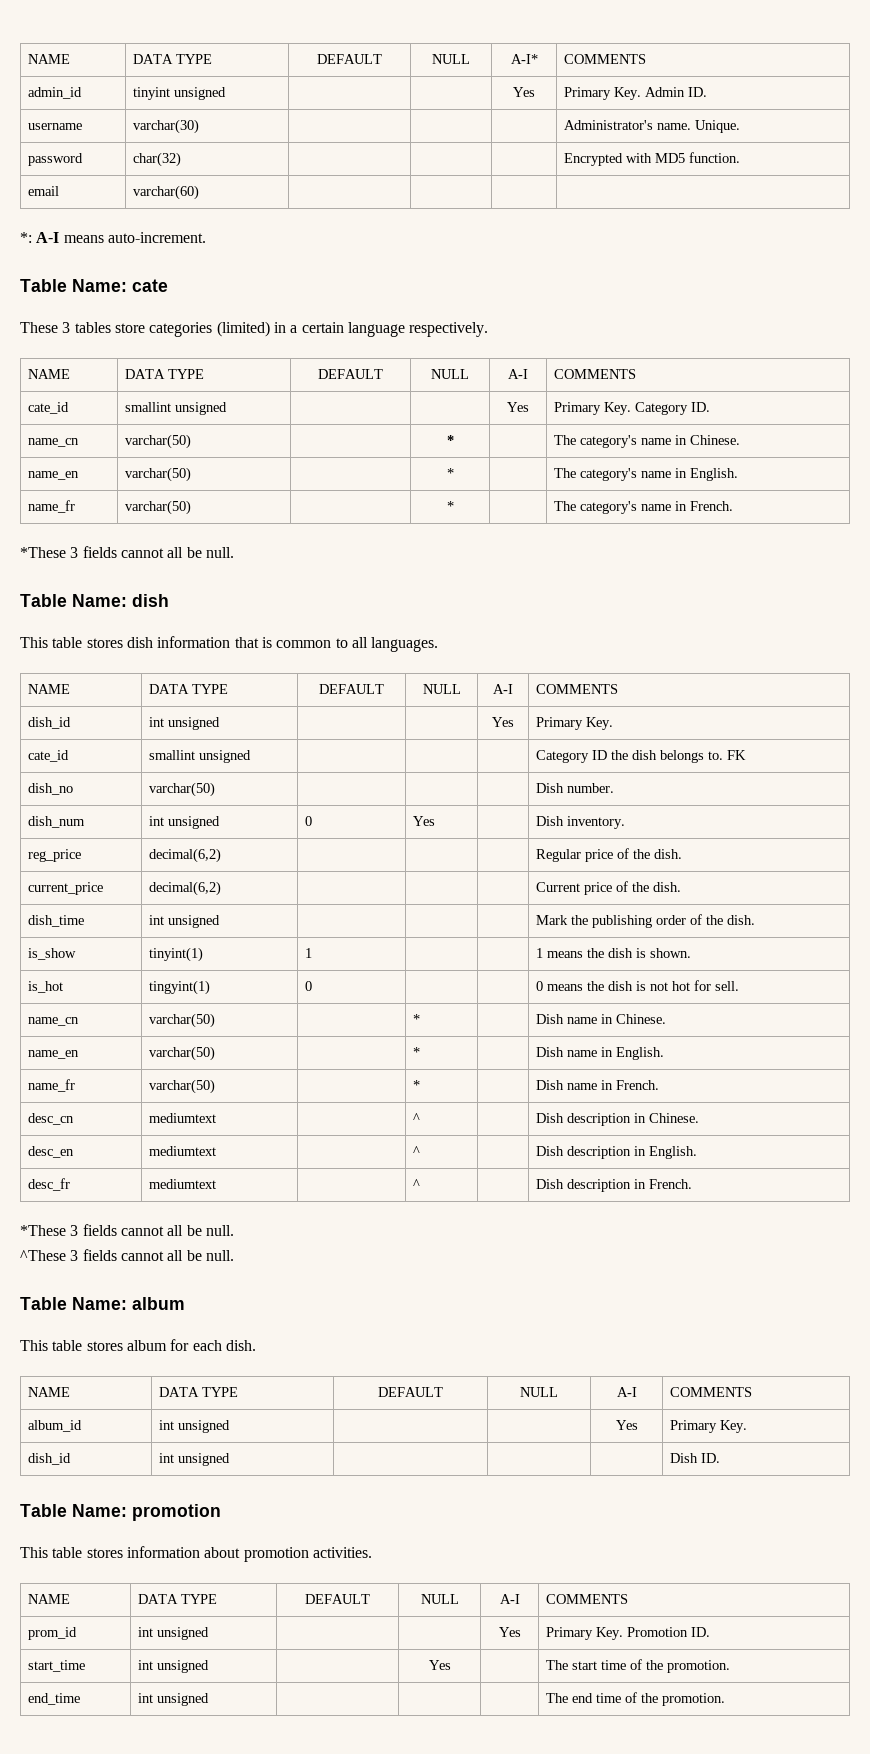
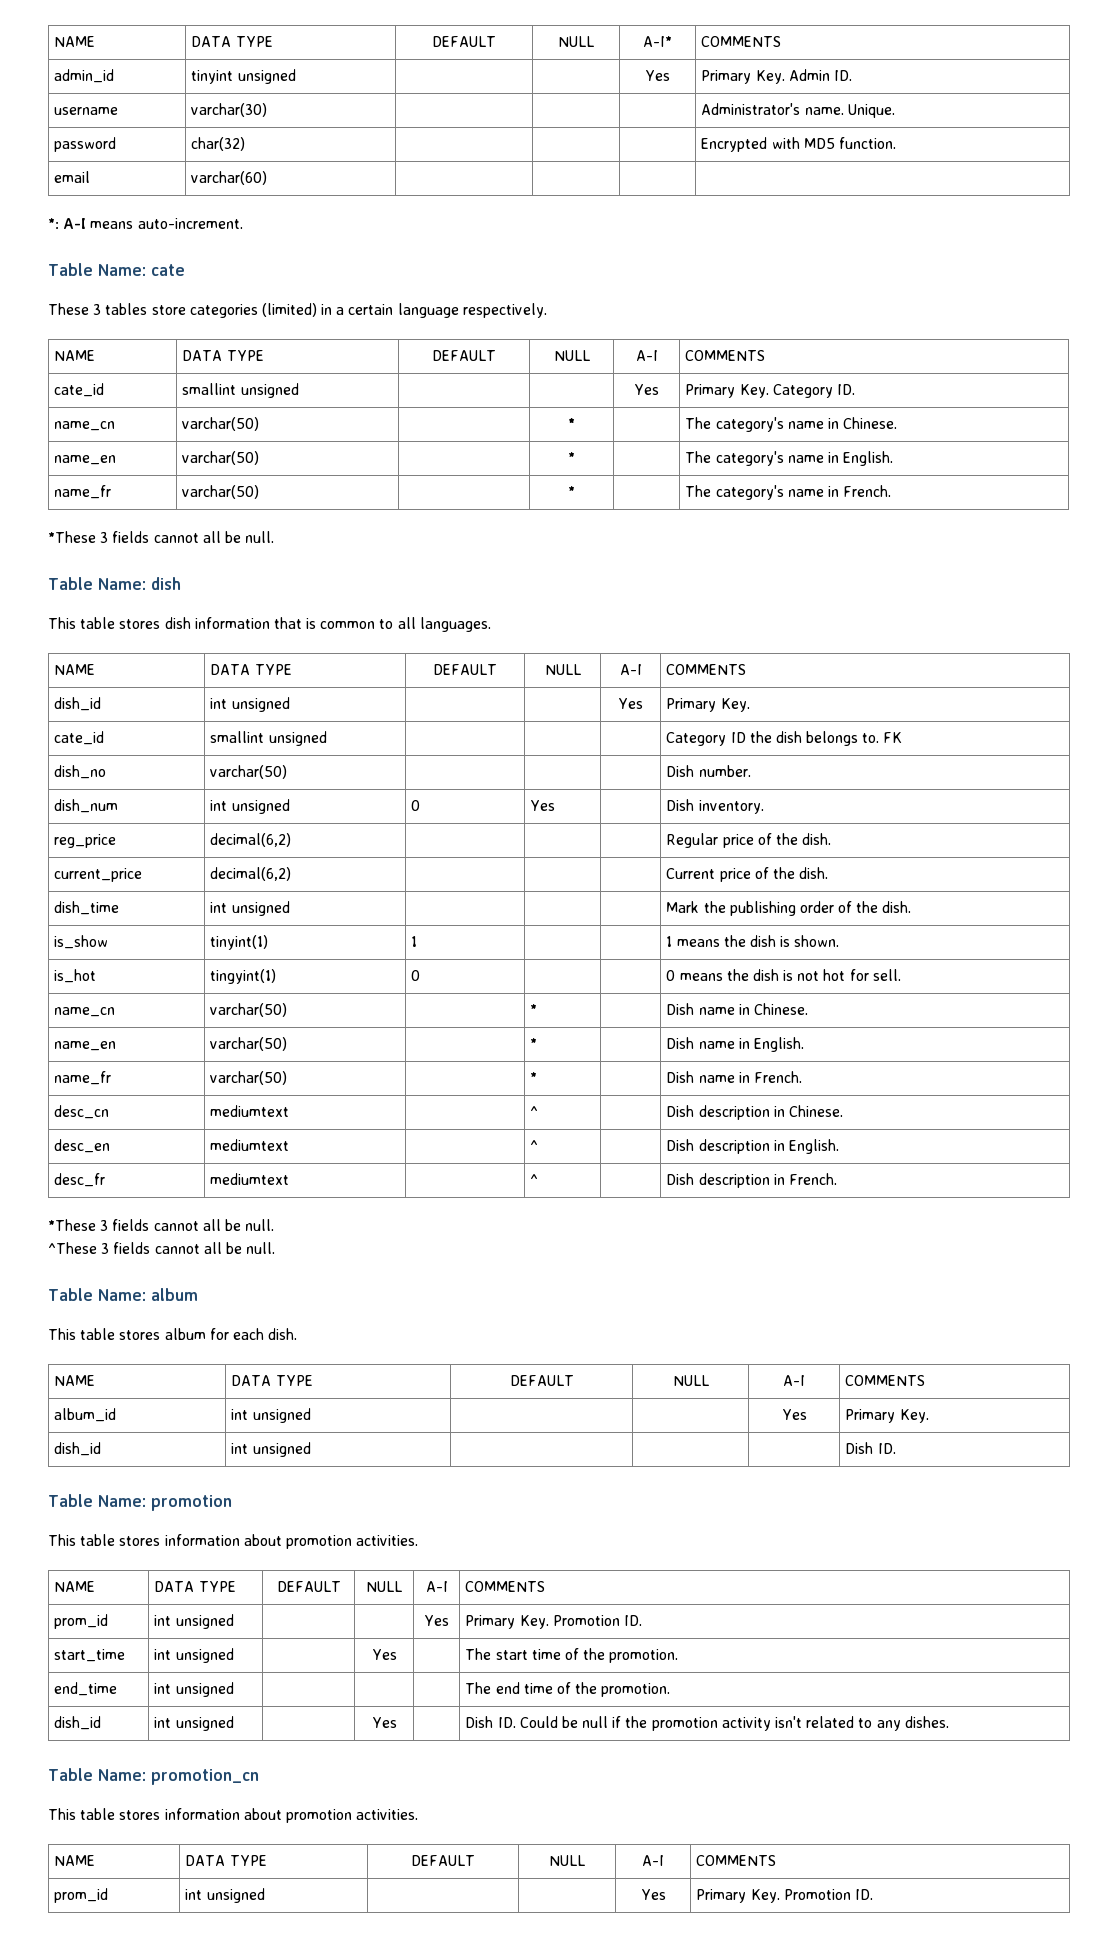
+ dish_id | int unsigned | | Yes | | Dish ID. Could be null if the promotion activity isn't related to any dishes.
+ Table Name: promotion_cn
+ This table stores information about promotion activities.
+ NAME | DATA TYPE | DEFAULT | NULL | A-I | COMMENTS
+ prom_id | int unsigned | | | Yes | Primary Key. Promotion ID.

